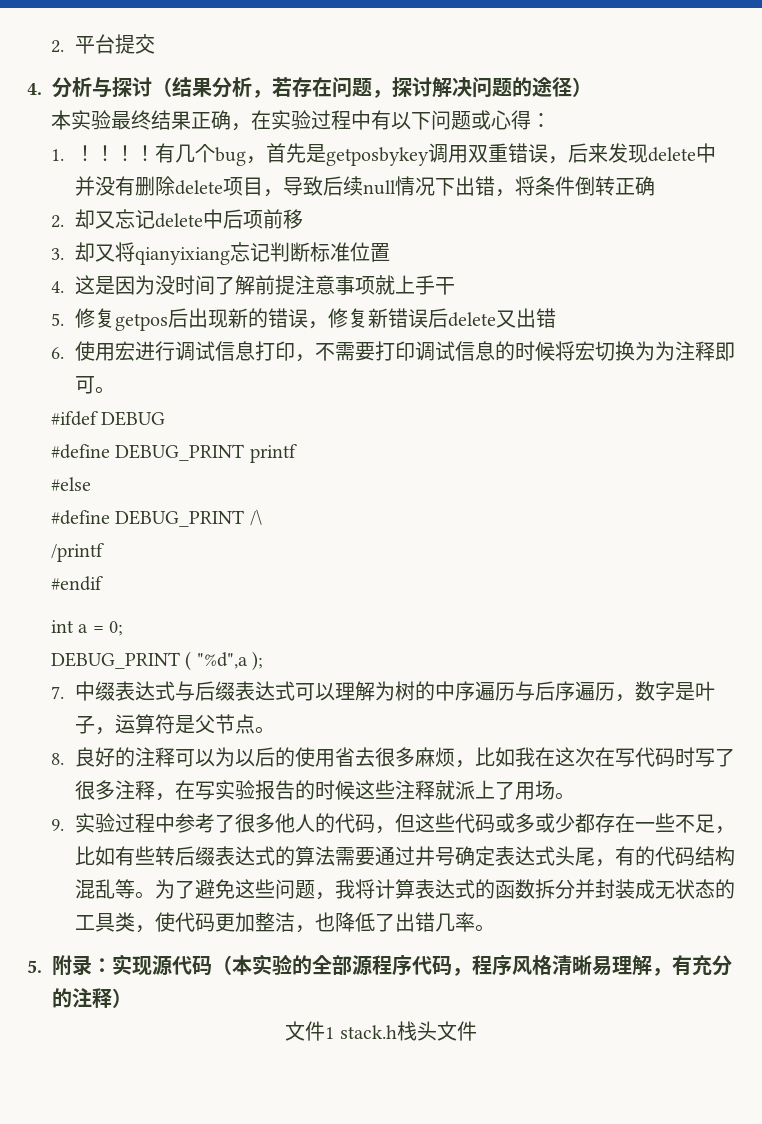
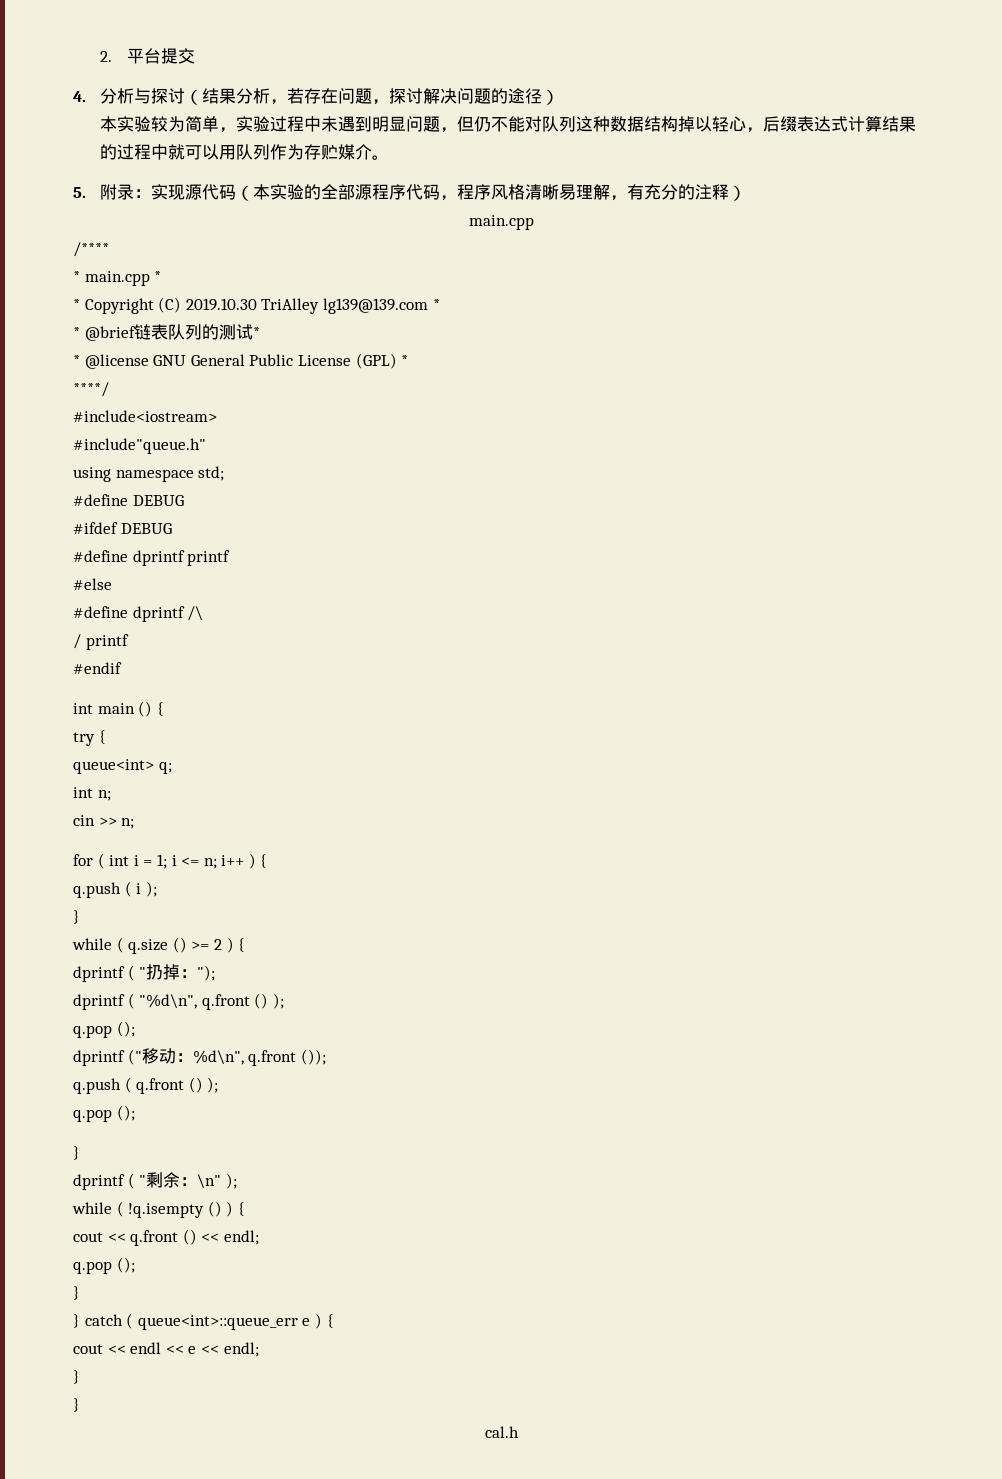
- 本实验最终结果正确，在实验过程中有以下问题或心得：
- 1.！！！！有几个bug，首先是getposbykey调用双重错误，后来发现delete中并没有删除delete项目，导致后续null情况下出错，将条件倒转正确
- 2.却又忘记delete中后项前移
- 3.却又将qianyixiang忘记判断标准位置
- 4.这是因为没时间了解前提注意事项就上手干
- 5.修复getpos后出现新的错误，修复新错误后delete又出错
- 6.使用宏进行调试信息打印，不需要打印调试信息的时候将宏切换为为注释即可。
- #ifdef DEBUG
- #define DEBUG_PRINT printf
- #else
- #define DEBUG_PRINT /\
- /printf
- #endif
- int a = 0;
- DEBUG_PRINT ( "%d",a );
- 7.中缀表达式与后缀表达式可以理解为树的中序遍历与后序遍历，数字是叶子，运算符是父节点。
- 8.良好的注释可以为以后的使用省去很多麻烦，比如我在这次在写代码时写了很多注释，在写实验报告的时候这些注释就派上了用场。
- 9.实验过程中参考了很多他人的代码，但这些代码或多或少都存在一些不足，比如有些转后缀表达式的算法需要通过井号确定表达式头尾，有的代码结构混乱等。为了避免这些问题，我将计算表达式的函数拆分并封装成无状态的工具类，使代码更加整洁，也降低了出错几率。
+ 本实验较为简单，实验过程中未遇到明显问题，但仍不能对队列这种数据结构掉以轻心，后缀表达式计算结果的过程中就可以用队列作为存贮媒介。
  5.附录：实现源代码（本实验的全部源程序代码，程序风格清晰易理解，有充分的注释）
- 文件1 stack.h栈头文件
+ main.cpp
+ /****
+ * main.cpp *
+ * Copyright (C) 2019.10.30 TriAlley lg139@139.com *
+ * @brief链表队列的测试*
+ * @license GNU General Public License (GPL) *
+ ****/
+ #include<iostream>
+ #include"queue.h"
+ using namespace std;
+ #define DEBUG
+ #ifdef DEBUG
+ #define dprintf printf
+ #else
+ #define dprintf /\
+ / printf
+ #endif
+ int main () {
+ try {
+ queue<int> q;
+ int n;
+ cin >> n;
+ for ( int i = 1; i <= n; i++ ) {
+ q.push ( i );
+ }
+ while ( q.size () >= 2 ) {
+ dprintf ( "扔掉：");
+ dprintf ( "%d\n", q.front () );
+ q.pop ();
+ dprintf ("移动：%d\n", q.front ());
+ q.push ( q.front () );
+ q.pop ();
+ }
+ dprintf ( "剩余：\n" );
+ while ( !q.isempty () ) {
+ cout << q.front () << endl;
+ q.pop ();
+ }
+ } catch ( queue<int>::queue_err e ) {
+ cout << endl << e << endl;
+ }
+ }
+ cal.h

